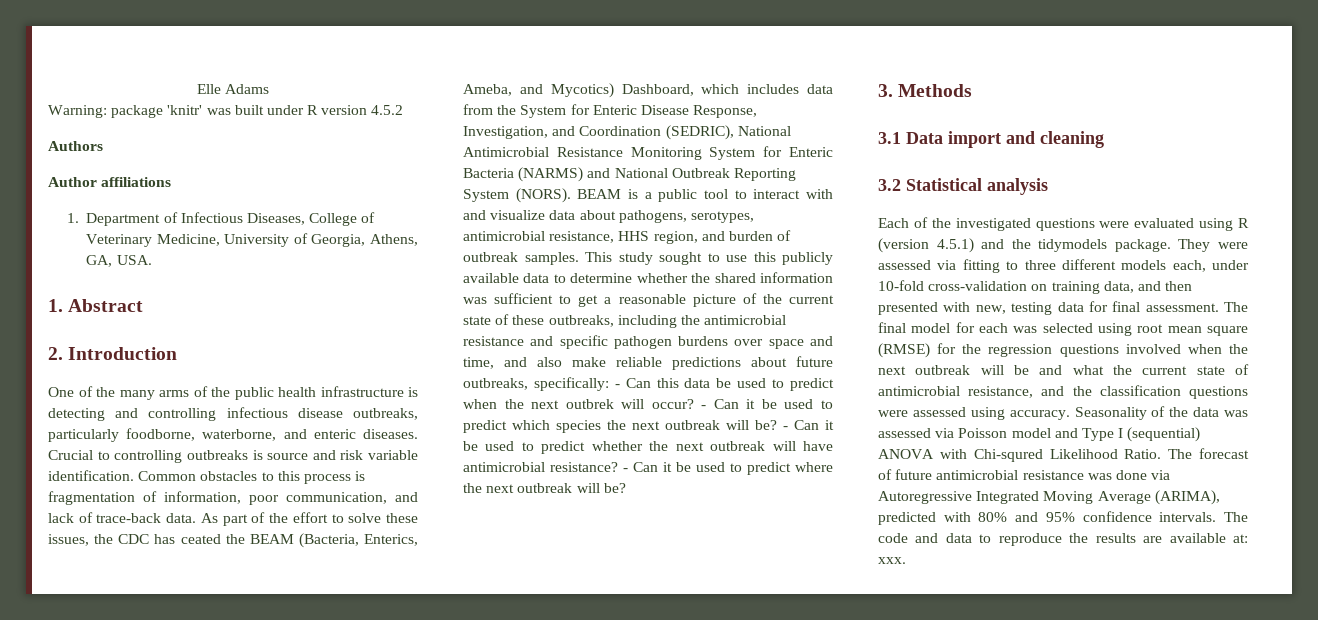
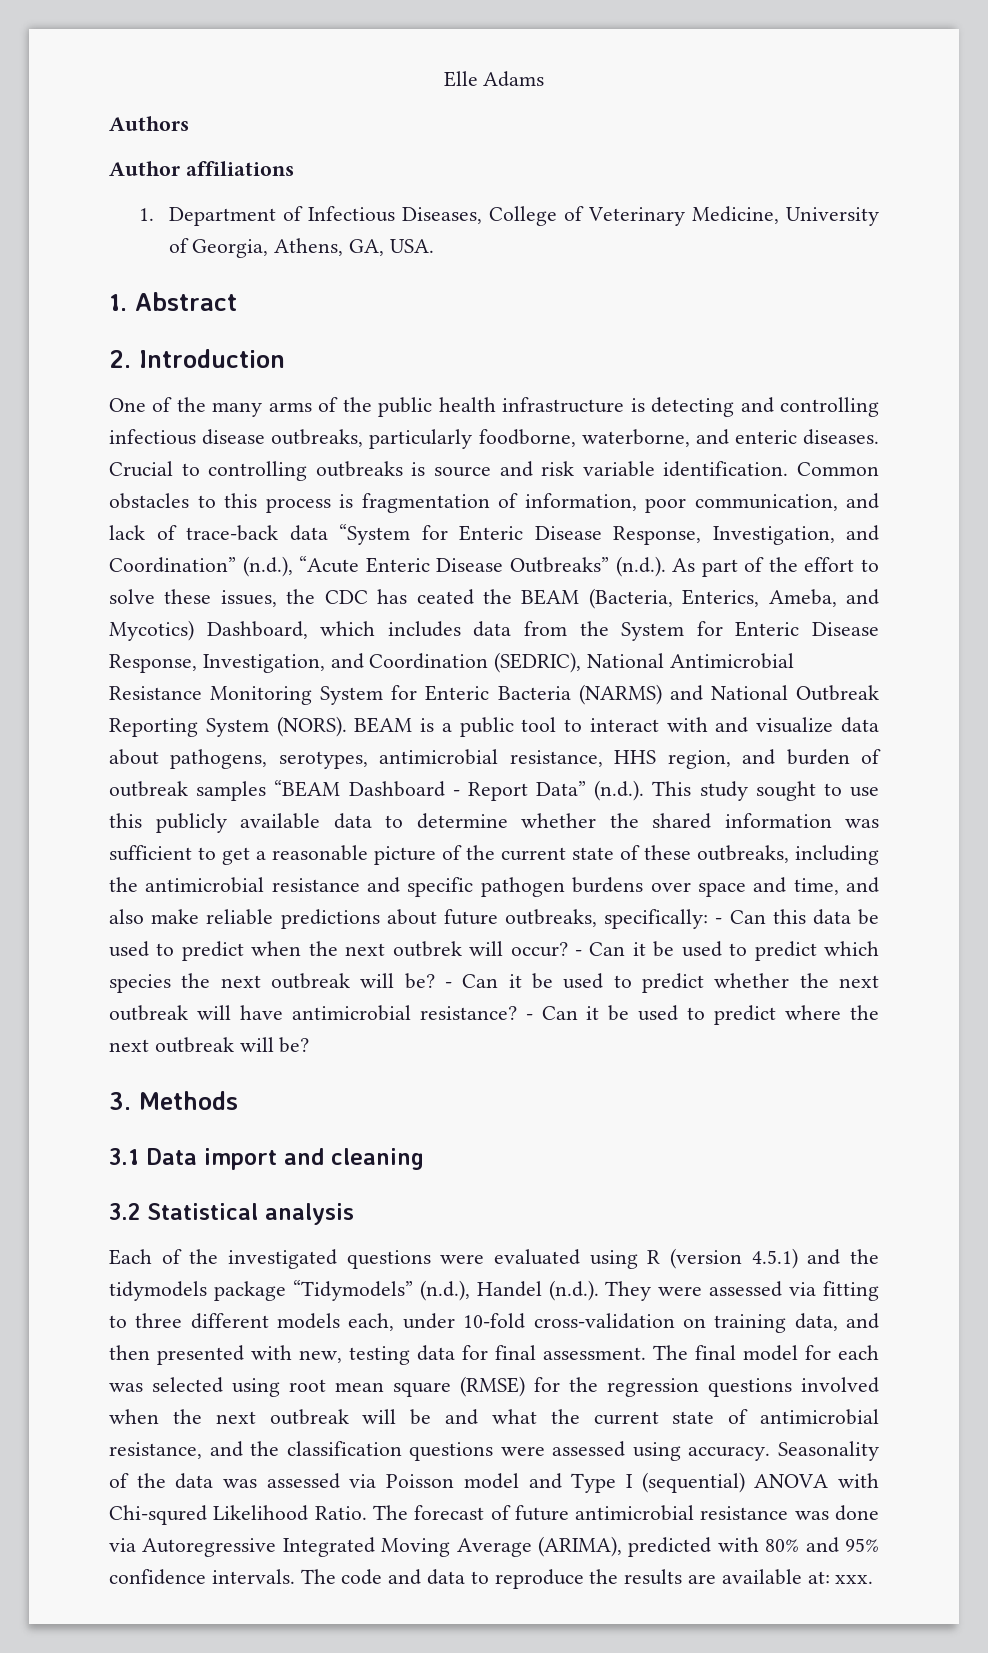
- Warning: package 'knitr' was built under R version 4.5.2
- Common obstacles to this process is fragmentation of information, poor communication, and lack of trace-back data. As part of the effort to solve these issues, the CDC has ceated the BEAM (Bacteria, Enterics, Ameba, and Mycotics) Dashboard, which includes data from the System for Enteric Disease Response, Investigation, and Coordination (SEDRIC), National Antimicrobial Resistance Monitoring System for Enteric Bacteria (NARMS) and National Outbreak Reporting System (NORS).
+ Common obstacles to this process is fragmentation of information, poor communication, and lack of trace-back data “System for Enteric Disease Response, Investigation, and Coordination” (n.d.), “Acute Enteric Disease Outbreaks” (n.d.). As part of the effort to solve these issues, the CDC has ceated the BEAM (Bacteria, Enterics, Ameba, and Mycotics) Dashboard, which includes data from the System for Enteric Disease Response, Investigation, and Coordination (SEDRIC), National Antimicrobial Resistance Monitoring System for Enteric Bacteria (NARMS) and National Outbreak Reporting System (NORS).
- BEAM is a public tool to interact with and visualize data about pathogens, serotypes, antimicrobial resistance, HHS region, and burden of outbreak samples. This study sought to use this publicly available data to determine whether the shared information was sufficient to get a reasonable picture of the current state of these outbreaks, including the antimicrobial resistance and specific pathogen burdens over space and time, and also make reliable predictions about future outbreaks, specifically:
+ BEAM is a public tool to interact with and visualize data about pathogens, serotypes, antimicrobial resistance, HHS region, and burden of outbreak samples “BEAM Dashboard - Report Data” (n.d.). This study sought to use this publicly available data to determine whether the shared information was sufficient to get a reasonable picture of the current state of these outbreaks, including the antimicrobial resistance and specific pathogen burdens over space and time, and also make reliable predictions about future outbreaks, specifically:
- Each of the investigated questions were evaluated using R (version 4.5.1) and the tidymodels package. They were assessed via fitting to three different models each, under 10-fold cross-validation on training data, and then presented with new, testing data for final assessment.
+ Each of the investigated questions were evaluated using R (version 4.5.1) and the tidymodels package “Tidymodels” (n.d.), Handel (n.d.). They were assessed via fitting to three different models each, under 10-fold cross-validation on training data, and then presented with new, testing data for final assessment.

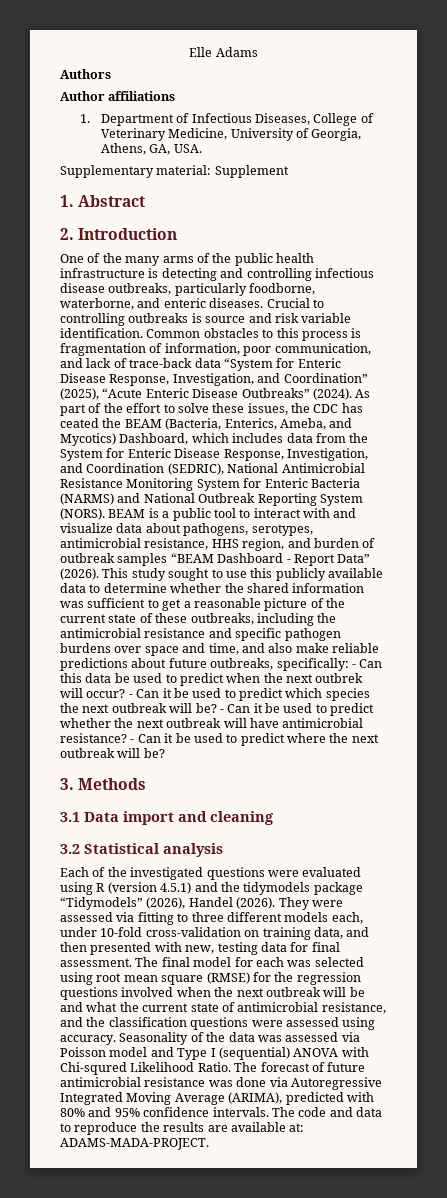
+ Supplementary material: Supplement
- Common obstacles to this process is fragmentation of information, poor communication, and lack of trace-back data “System for Enteric Disease Response, Investigation, and Coordination” (n.d.), “Acute Enteric Disease Outbreaks” (n.d.). As part of the effort to solve these issues, the CDC has ceated the BEAM (Bacteria, Enterics, Ameba, and Mycotics) Dashboard, which includes data from the System for Enteric Disease Response, Investigation, and Coordination (SEDRIC), National Antimicrobial Resistance Monitoring System for Enteric Bacteria (NARMS) and National Outbreak Reporting System (NORS).
+ Common obstacles to this process is fragmentation of information, poor communication, and lack of trace-back data “System for Enteric Disease Response, Investigation, and Coordination” (2025), “Acute Enteric Disease Outbreaks” (2024). As part of the effort to solve these issues, the CDC has ceated the BEAM (Bacteria, Enterics, Ameba, and Mycotics) Dashboard, which includes data from the System for Enteric Disease Response, Investigation, and Coordination (SEDRIC), National Antimicrobial Resistance Monitoring System for Enteric Bacteria (NARMS) and National Outbreak Reporting System (NORS).
- BEAM is a public tool to interact with and visualize data about pathogens, serotypes, antimicrobial resistance, HHS region, and burden of outbreak samples “BEAM Dashboard - Report Data” (n.d.). This study sought to use this publicly available data to determine whether the shared information was sufficient to get a reasonable picture of the current state of these outbreaks, including the antimicrobial resistance and specific pathogen burdens over space and time, and also make reliable predictions about future outbreaks, specifically:
+ BEAM is a public tool to interact with and visualize data about pathogens, serotypes, antimicrobial resistance, HHS region, and burden of outbreak samples “BEAM Dashboard - Report Data” (2026). This study sought to use this publicly available data to determine whether the shared information was sufficient to get a reasonable picture of the current state of these outbreaks, including the antimicrobial resistance and specific pathogen burdens over space and time, and also make reliable predictions about future outbreaks, specifically:
- Each of the investigated questions were evaluated using R (version 4.5.1) and the tidymodels package “Tidymodels” (n.d.), Handel (n.d.). They were assessed via fitting to three different models each, under 10-fold cross-validation on training data, and then presented with new, testing data for final assessment.
+ Each of the investigated questions were evaluated using R (version 4.5.1) and the tidymodels package “Tidymodels” (2026), Handel (2026). They were assessed via fitting to three different models each, under 10-fold cross-validation on training data, and then presented with new, testing data for final assessment.
- The code and data to reproduce the results are available at: xxx.
+ The code and data to reproduce the results are available at: ADAMS-MADA-PROJECT.

